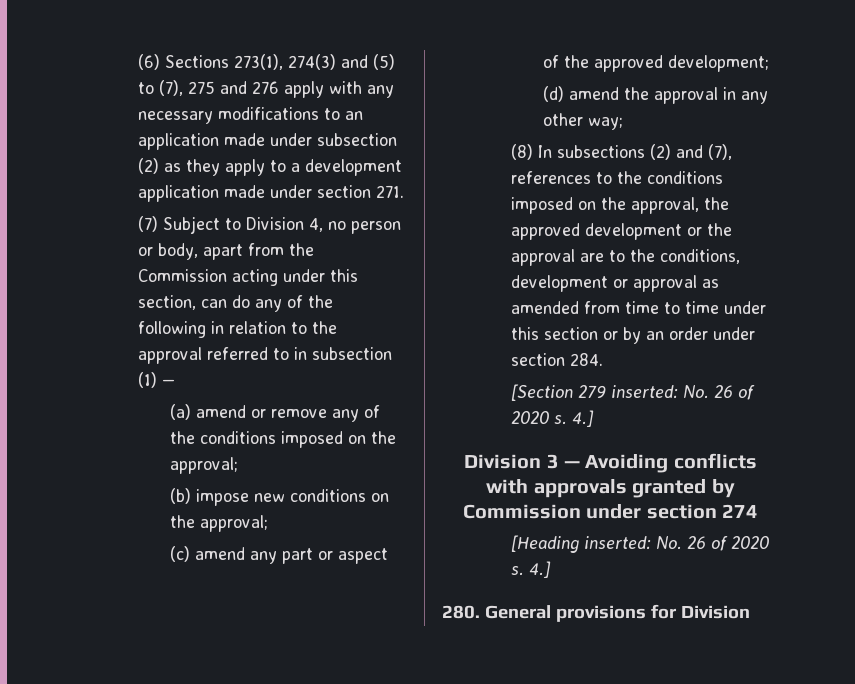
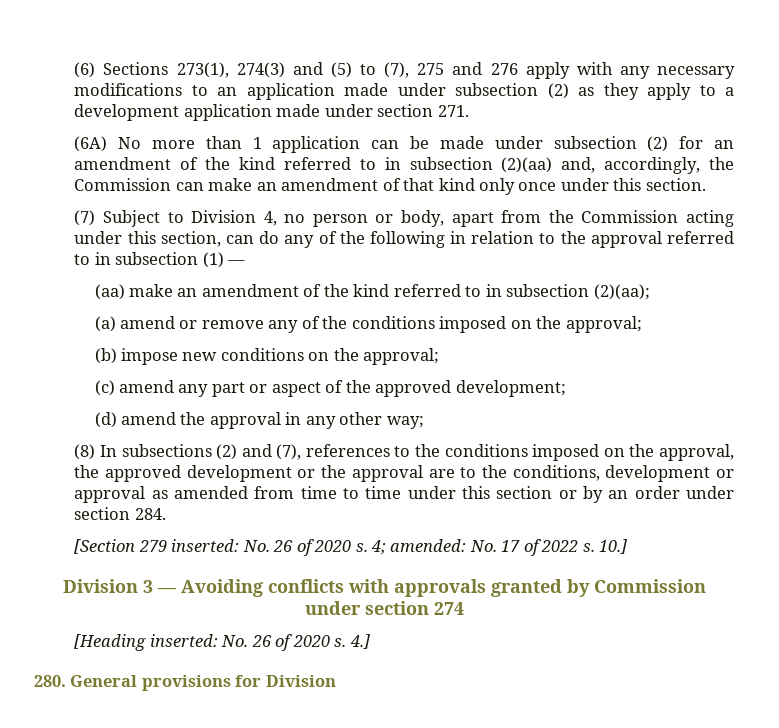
+ (6A) No more than 1 application can be made under subsection (2) for an amendment of the kind referred to in subsection (2)(aa) and, accordingly, the Commission can make an amendment of that kind only once under this section.
+ (aa) make an amendment of the kind referred to in subsection (2)(aa);
- [Section 279 inserted: No. 26 of 2020 s. 4.]
+ [Section 279 inserted: No. 26 of 2020 s. 4; amended: No. 17 of 2022 s. 10.]

